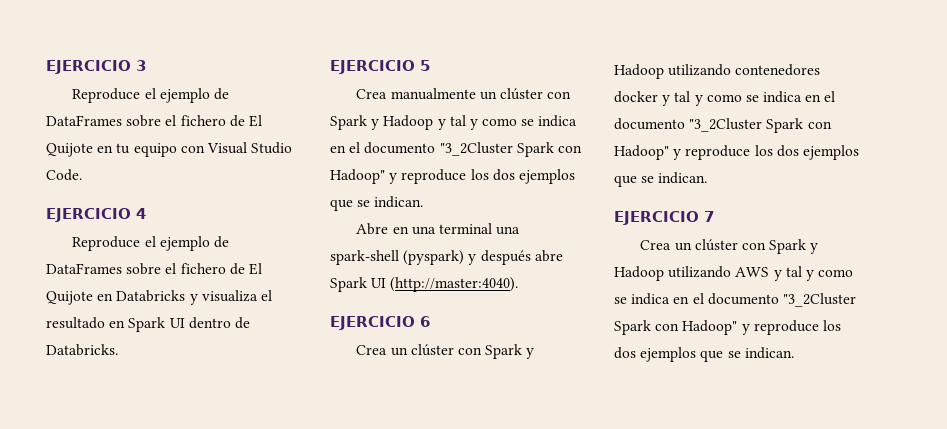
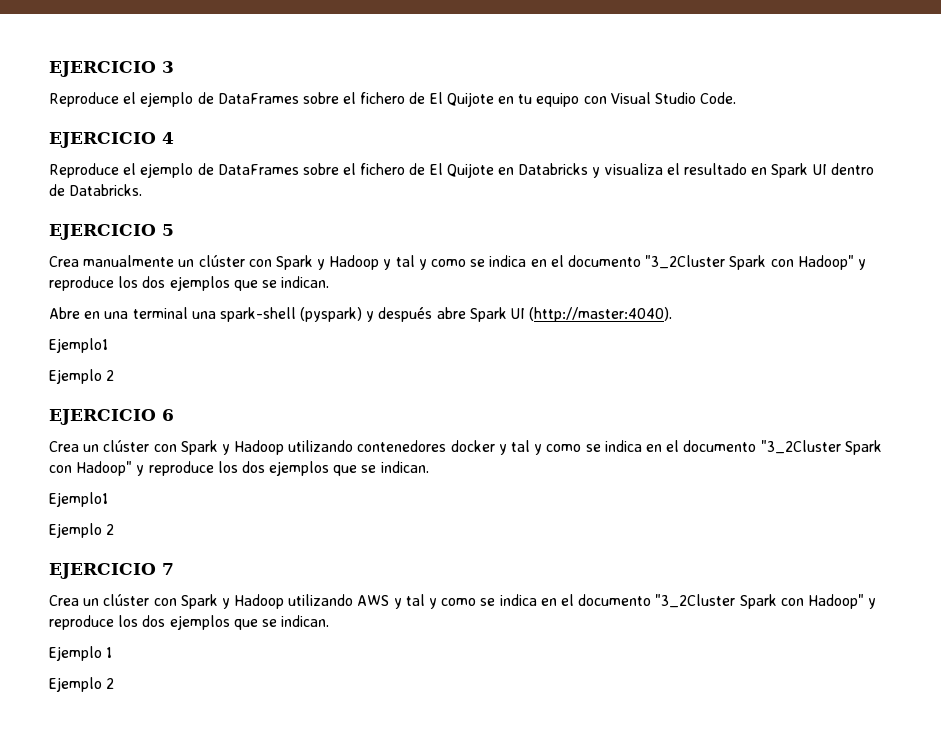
  Abre en una terminal una spark-shell (pyspark) y después abre Spark UI (http://master:4040).
+ Ejemplo1
+ Ejemplo 2
  Crea un clúster con Spark y Hadoop utilizando contenedores docker y tal y como se indica en el documento "3_2Cluster Spark con Hadoop" y reproduce los dos ejemplos que se indican.
+ Ejemplo1
+ Ejemplo 2
+ Ejemplo 1
+ Ejemplo 2

